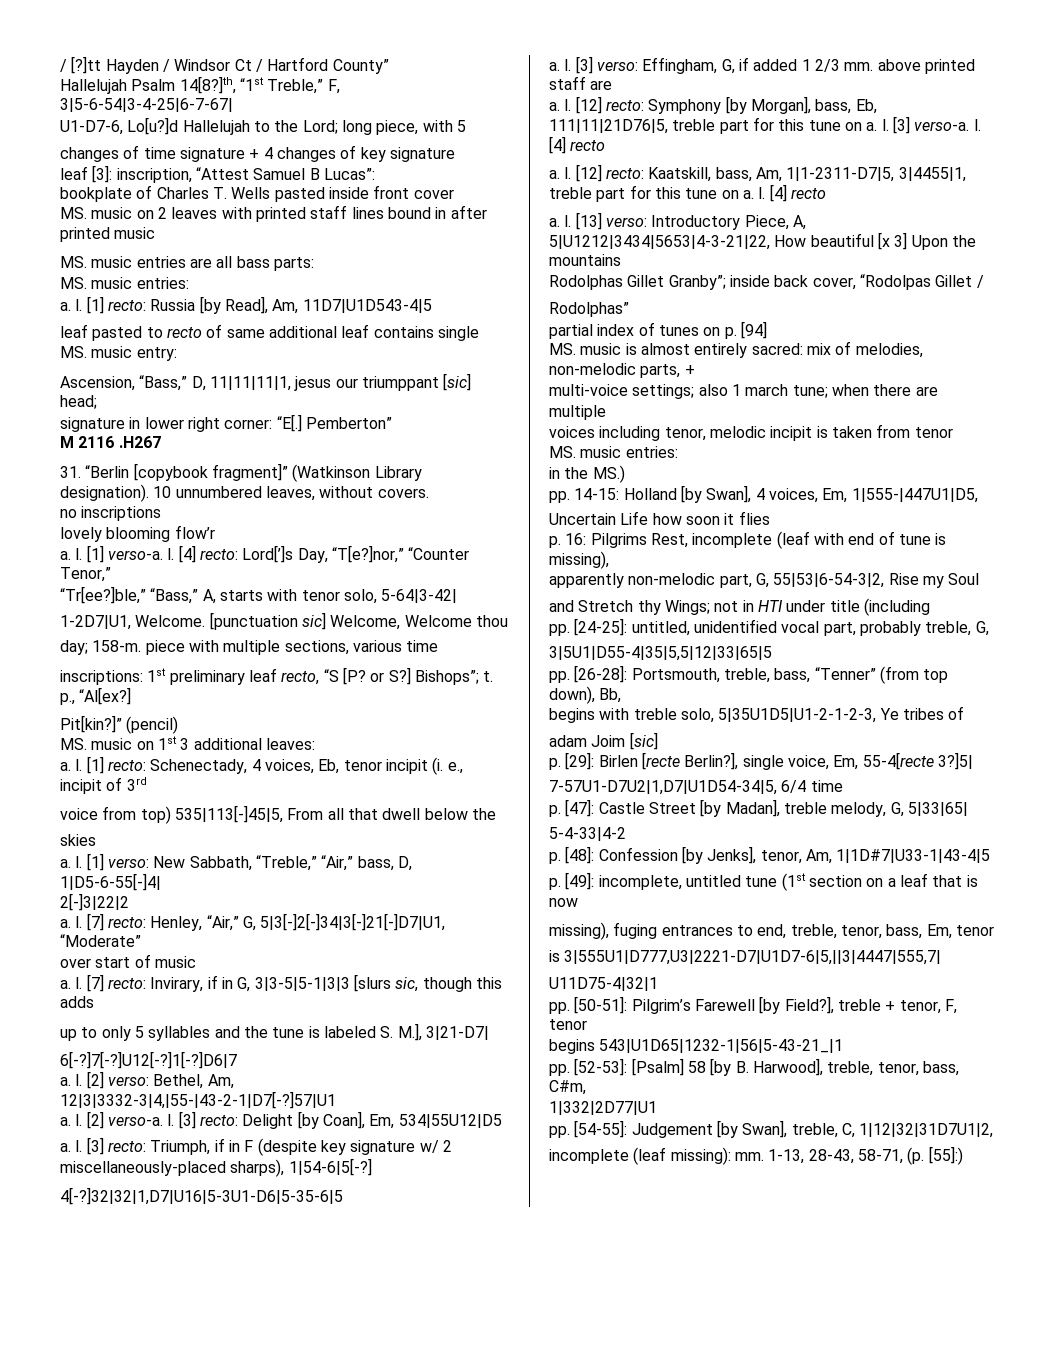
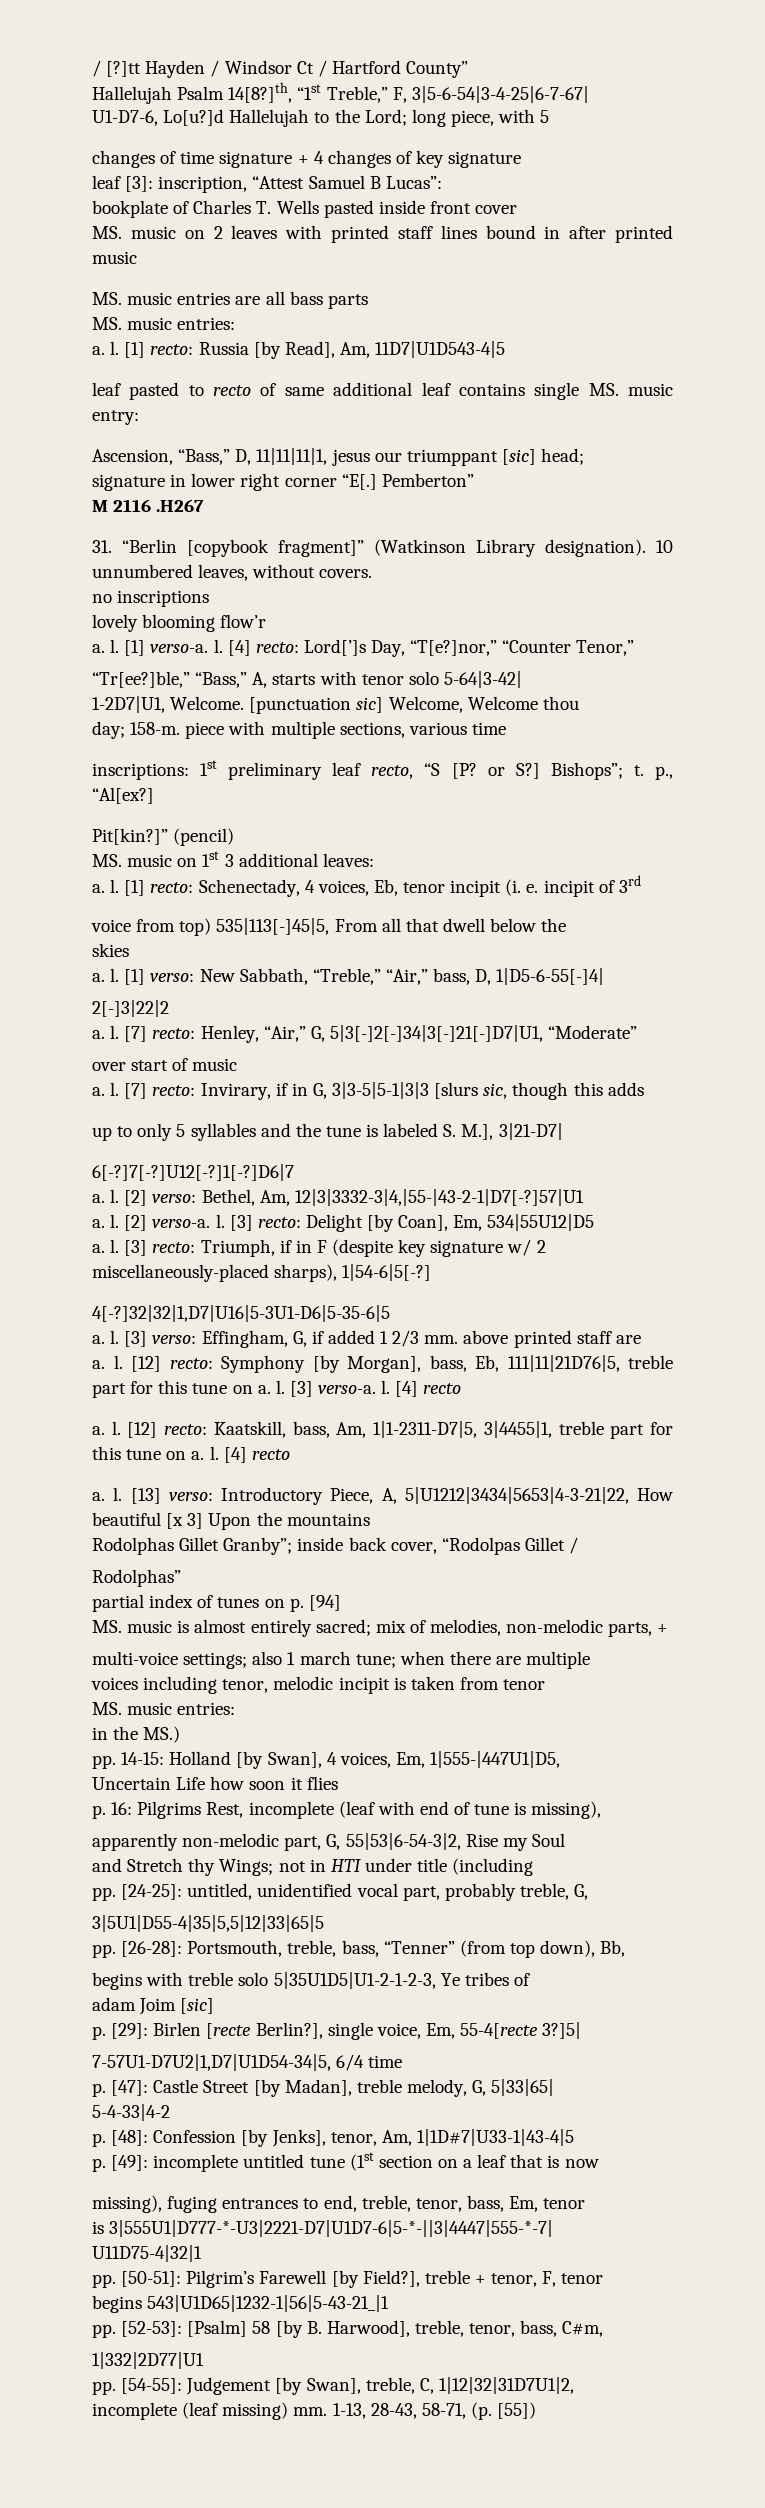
- MS. music entries are all bass parts:
+ MS. music entries are all bass parts
- signature in lower right corner: “E[.] Pemberton”
+ signature in lower right corner “E[.] Pemberton”
- “Tr[ee?]ble,” “Bass,” A, starts with tenor solo, 5-64|3-42|
+ “Tr[ee?]ble,” “Bass,” A, starts with tenor solo 5-64|3-42|
- [1] recto: Schenectady, 4 voices, Eb, tenor incipit (i. e., incipit of 3rd
+ [1] recto: Schenectady, 4 voices, Eb, tenor incipit (i. e. incipit of 3rd
- MS. music is almost entirely sacred: mix of melodies, non-melodic parts, +
+ MS. music is almost entirely sacred; mix of melodies, non-melodic parts, +
- begins with treble solo, 5|35U1D5|U1-2-1-2-3, Ye tribes of
+ begins with treble solo 5|35U1D5|U1-2-1-2-3, Ye tribes of
- p. [49]: incomplete, untitled tune (1st section on a leaf that is now
+ p. [49]: incomplete untitled tune (1st section on a leaf that is now
- is 3|555U1|D777,U3|2221-D7|U1D7-6|5,||3|4447|555,7|
+ is 3|555U1|D777-*-U3|2221-D7|U1D7-6|5-*-||3|4447|555-*-7|
- incomplete (leaf missing): mm.
+ incomplete (leaf missing) mm.
- 1-13, 28-43, 58-71, (p. [55]:)
+ 1-13, 28-43, 58-71, (p. [55])

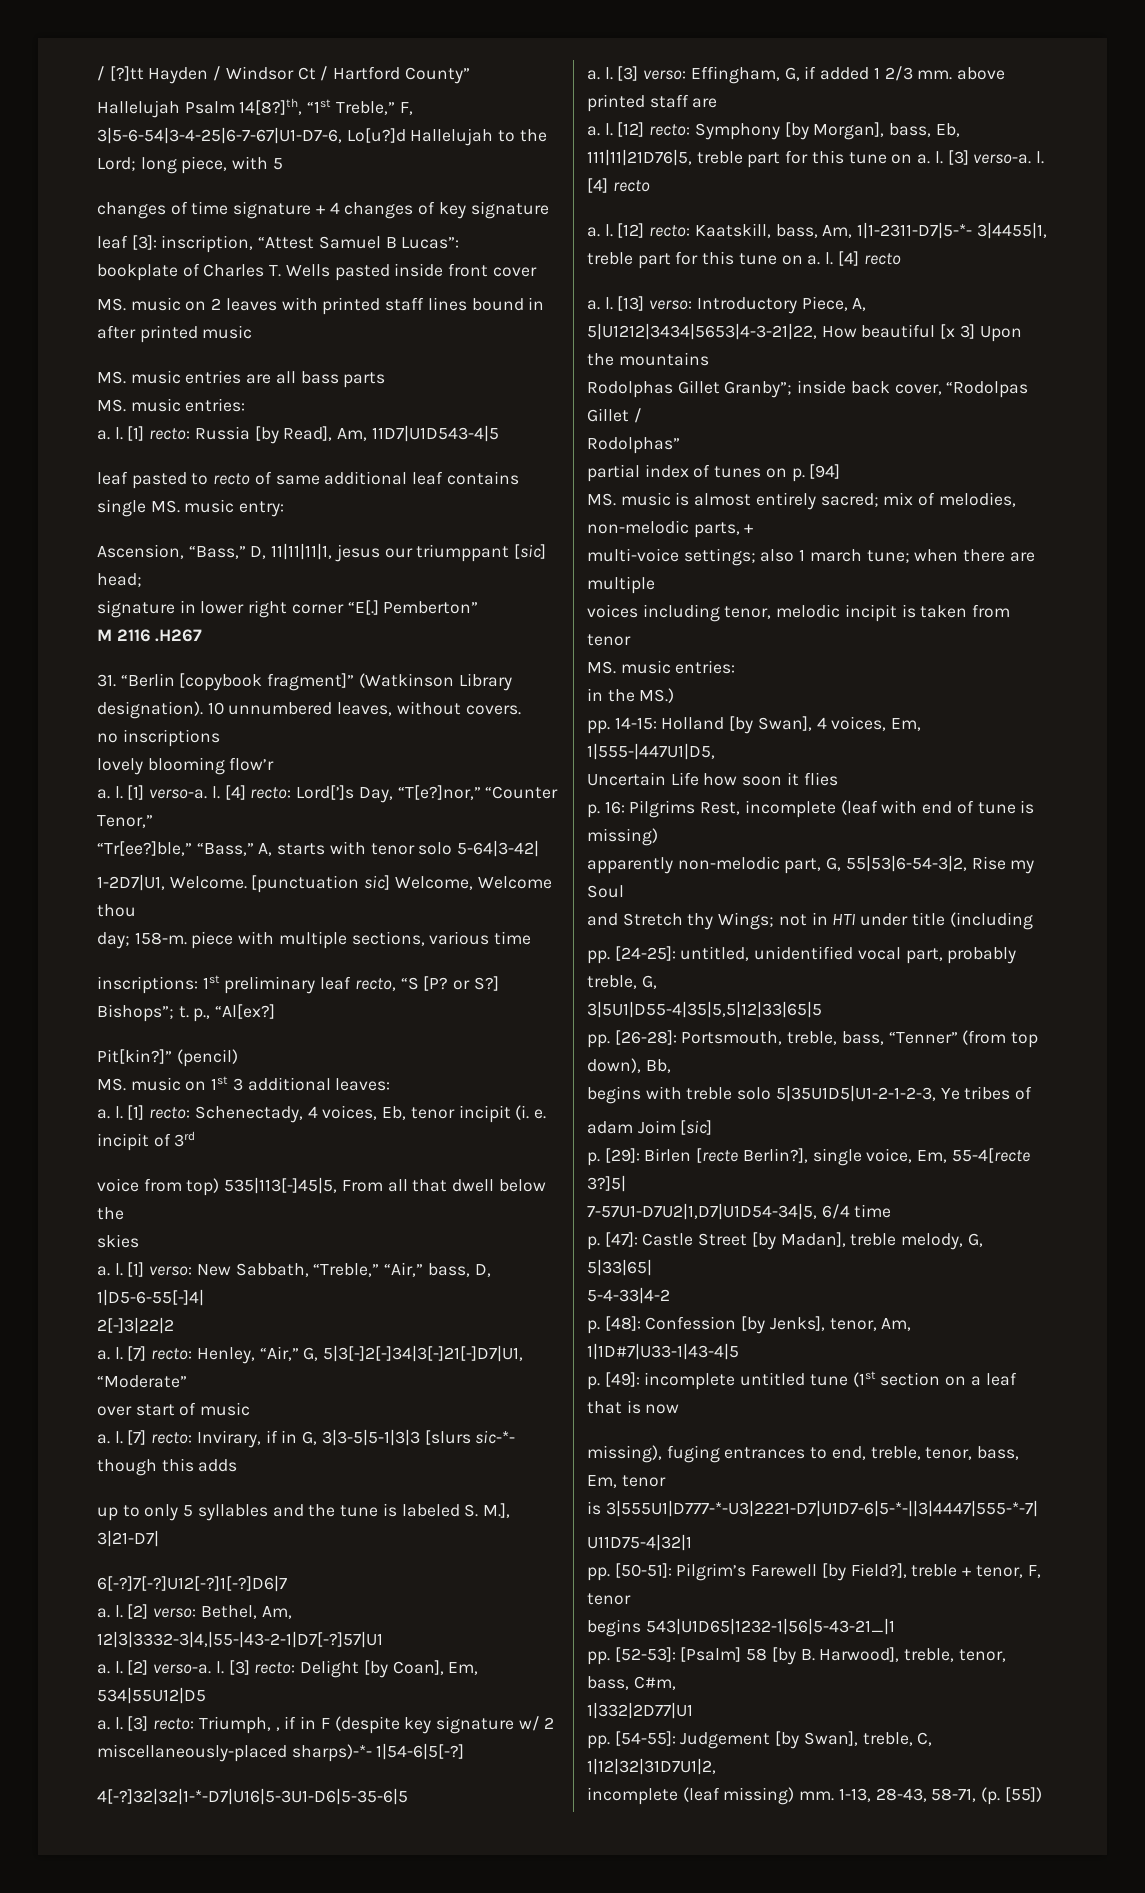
- Hallelujah Psalm 14[8?]th, “1st Treble,” F, 3|5-6-54|3-4-25|6-7-67|
- U1-D7-6, Lo[u?]d Hallelujah to the Lord; long piece, with 5
+ Hallelujah Psalm 14[8?]th, “1st Treble,” F, 3|5-6-54|3-4-25|6-7-67|U1-D7-6, Lo[u?]d Hallelujah to the Lord; long piece, with 5
- [7] recto: Invirary, if in G, 3|3-5|5-1|3|3 [slurs sic, though this adds
+ [7] recto: Invirary, if in G, 3|3-5|5-1|3|3 [slurs sic-*- though this adds
- [3] recto: Triumph, if in F (despite key signature w/ 2 miscellaneously-placed sharps), 1|54-6|5[-?]
+ [3] recto: Triumph, , if in F (despite key signature w/ 2 miscellaneously-placed sharps)-*- 1|54-6|5[-?]
- 4[-?]32|32|1,D7|U16|5-3U1-D6|5-35-6|5
+ 4[-?]32|32|1-*-D7|U16|5-3U1-D6|5-35-6|5
- [12] recto: Kaatskill, bass, Am, 1|1-2311-D7|5, 3|4455|1, treble part for this tune on a. l.
+ [12] recto: Kaatskill, bass, Am, 1|1-2311-D7|5-*- 3|4455|1, treble part for this tune on a. l.
- p. 16: Pilgrims Rest, incomplete (leaf with end of tune is missing),
+ p. 16: Pilgrims Rest, incomplete (leaf with end of tune is missing)

